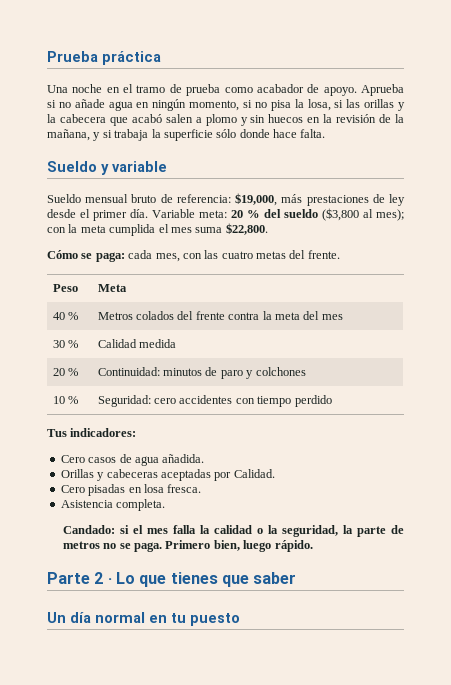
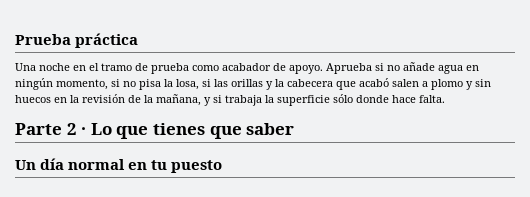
- Sueldo y variable
- Sueldo mensual bruto de referencia: $19,000, más prestaciones de ley desde el primer día. Variable meta: 20 % del sueldo ($3,800 al mes); con la meta cumplida el mes suma $22,800.
- Cómo se paga: cada mes, con las cuatro metas del frente.
- Peso | Meta
- 40 % | Metros colados del frente contra la meta del mes
- 30 % | Calidad medida
- 20 % | Continuidad: minutos de paro y colchones
- 10 % | Seguridad: cero accidentes con tiempo perdido
- Tus indicadores:
- Cero casos de agua añadida.
- Orillas y cabeceras aceptadas por Calidad.
- Cero pisadas en losa fresca.
- Asistencia completa.
- Candado: si el mes falla la calidad o la seguridad, la parte de metros no se paga. Primero bien, luego rápido.

